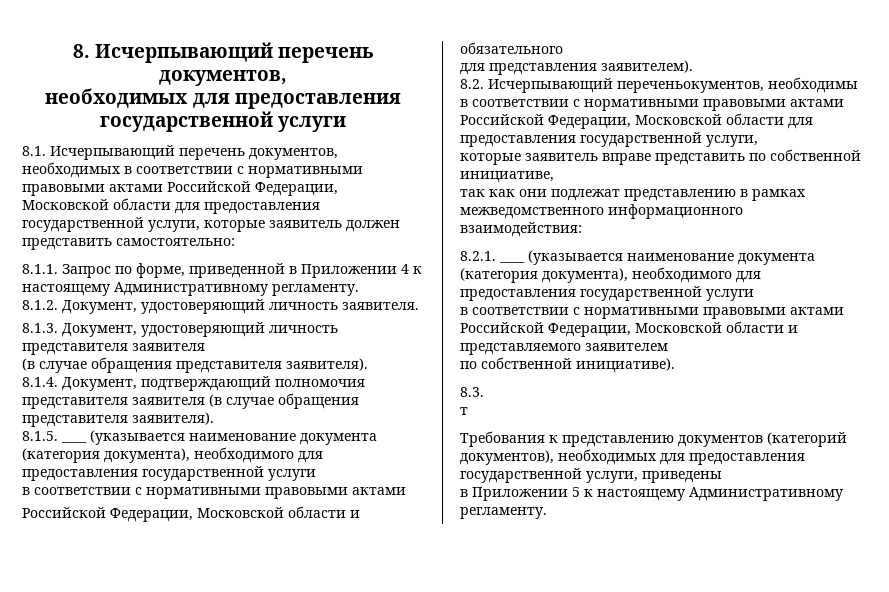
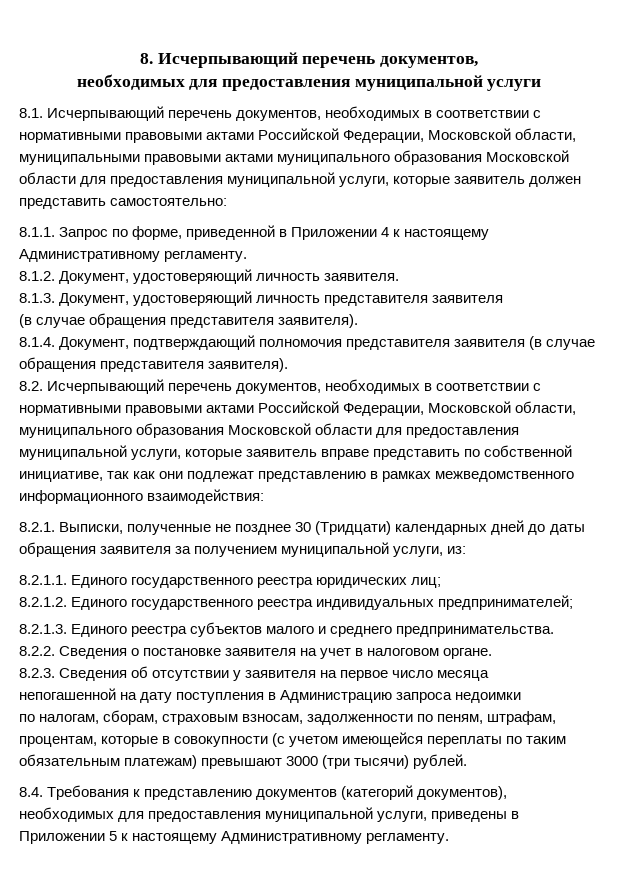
- необходимых для предоставления государственной услуги
+ необходимых для предоставления муниципальной услуги
- 8.1. Исчерпывающий перечень документов, необходимых в соответствии с нормативными правовыми актами Российской Федерации, Московской области для предоставления государственной услуги, которые заявитель должен представить самостоятельно:
+ 8.1. Исчерпывающий перечень документов, необходимых в соответствии с нормативными правовыми актами Российской Федерации, Московской области, муниципальными правовыми актами муниципального образования Московской области для предоставления муниципальной услуги, которые заявитель должен представить самостоятельно:
- 8.1.5. ____ (указывается наименование документа (категория документа), необходимого для предоставления государственной услуги
- в соответствии с нормативными правовыми актами
- Российской Федерации, Московской области и обязательного
- для представления заявителем).
- 8.2. Исчерпывающий переченьокументов, необходимы в соответствии с нормативными правовыми актами Российской Федерации, Московской области для предоставления государственной услуги,
- которые заявитель вправе представить по собственной инициативе,
- так как они подлежат представлению в рамках межведомственного информационного взаимодействия:
+ 8.2. Исчерпывающий перечень документов, необходимых в соответствии с нормативными правовыми актами Российской Федерации, Московской области, муниципального образования Московской области для предоставления муниципальной услуги, которые заявитель вправе представить по собственной инициативе, так как они подлежат представлению в рамках межведомственного информационного взаимодействия:
- 8.2.1. ____ (указывается наименование документа (категория документа), необходимого для предоставления государственной услуги
- в соответствии с нормативными правовыми актами Российской Федерации, Московской области и представляемого заявителем
- по собственной инициативе).
- 8.3.
- т
- Требования к представлению документов (категорий документов), необходимых для предоставления государственной услуги, приведены
- в Приложении 5 к настоящему Административному регламенту.
+ 8.2.1. Выписки, полученные не позднее 30 (Тридцати) календарных дней до даты обращения заявителя за получением муниципальной услуги, из:
+ 8.2.1.1. Единого государственного реестра юридических лиц;
+ 8.2.1.2. Единого государственного реестра индивидуальных предпринимателей;
+ 8.2.1.3. Единого реестра субъектов малого и среднего предпринимательства.
+ 8.2.2. Сведения о постановке заявителя на учет в налоговом органе.
+ 8.2.3. Сведения об отсутствии у заявителя на первое число месяца
+ непогашенной на дату поступления в Администрацию запроса недоимки
+ по налогам, сборам, страховым взносам, задолженности по пеням, штрафам, процентам, которые в совокупности (с учетом имеющейся переплаты по таким обязательным платежам) превышают 3000 (три тысячи) рублей.
+ 8.4. Требования к представлению документов (категорий документов), необходимых для предоставления муниципальной услуги, приведены в Приложении 5 к настоящему Административному регламенту.

